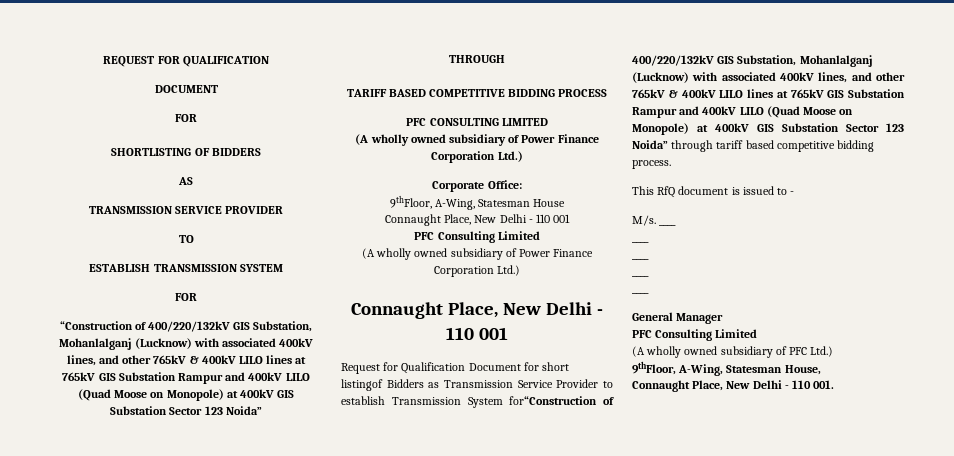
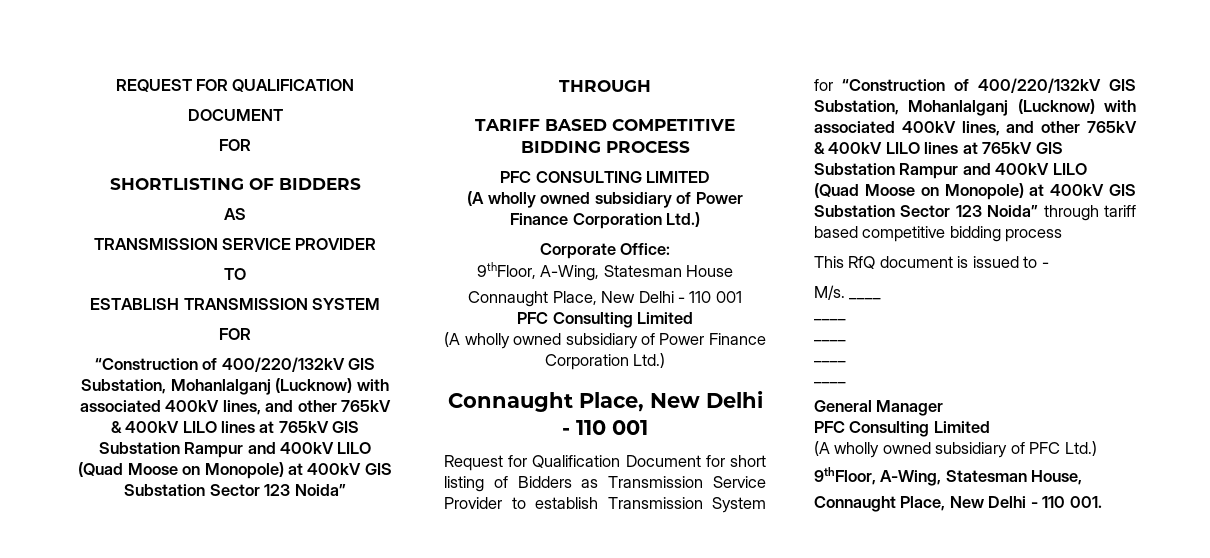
- Request for Qualification Document for short listingof Bidders as Transmission Service Provider to establish Transmission System for“Construction of 400/220/132kV GIS Substation, Mohanlalganj (Lucknow) with associated 400kV lines, and other 765kV & 400kV LILO lines at 765kV GIS Substation Rampur and 400kV LILO (Quad Moose on Monopole) at 400kV GIS Substation Sector 123 Noida” through tariff based competitive bidding process.
+ Request for Qualification Document for short listing of Bidders as Transmission Service Provider to establish Transmission System for “Construction of 400/220/132kV GIS Substation, Mohanlalganj (Lucknow) with associated 400kV lines, and other 765kV & 400kV LILO lines at 765kV GIS Substation Rampur and 400kV LILO (Quad Moose on Monopole) at 400kV GIS Substation Sector 123 Noida” through tariff based competitive bidding process

